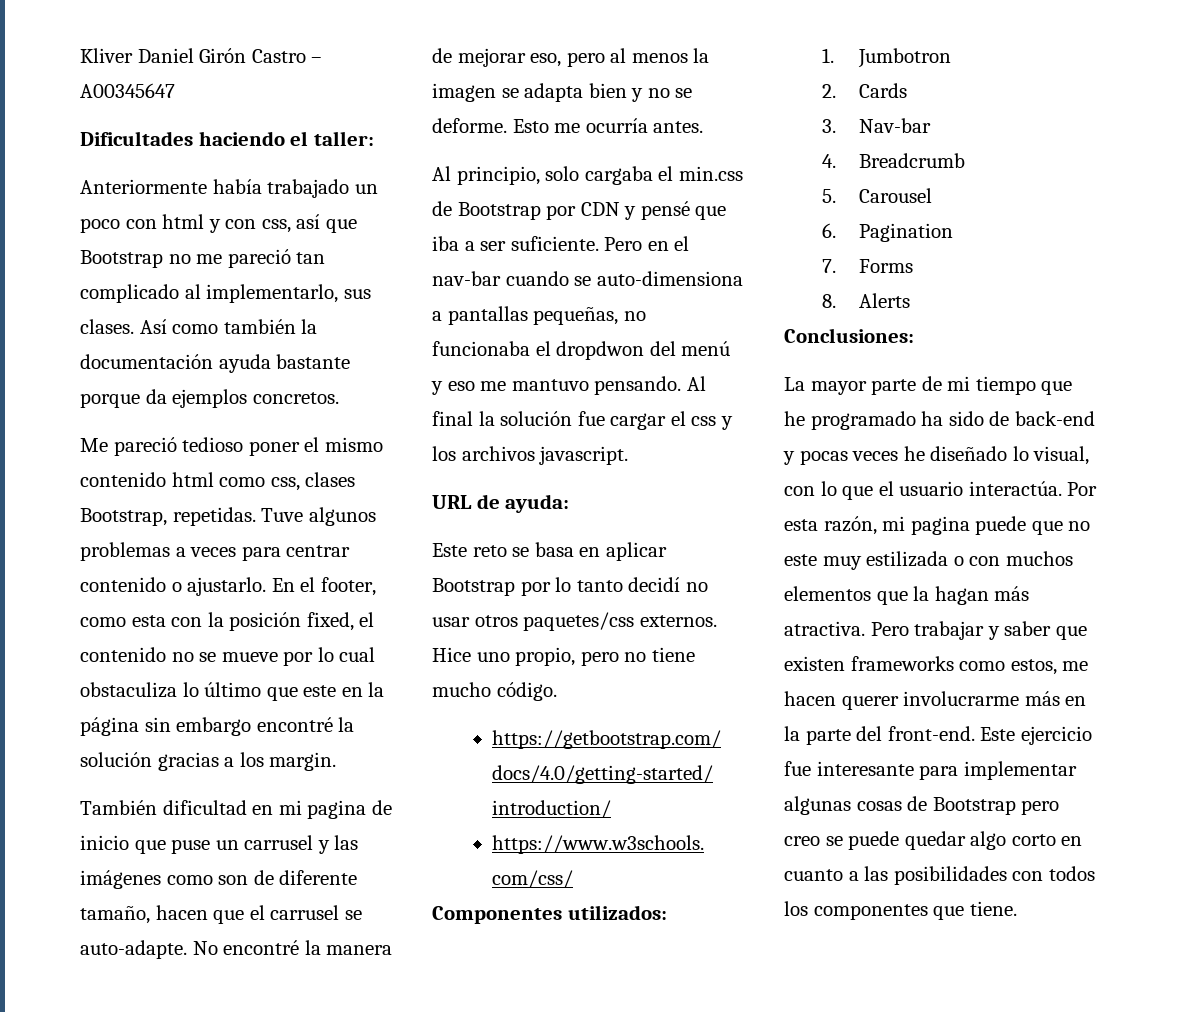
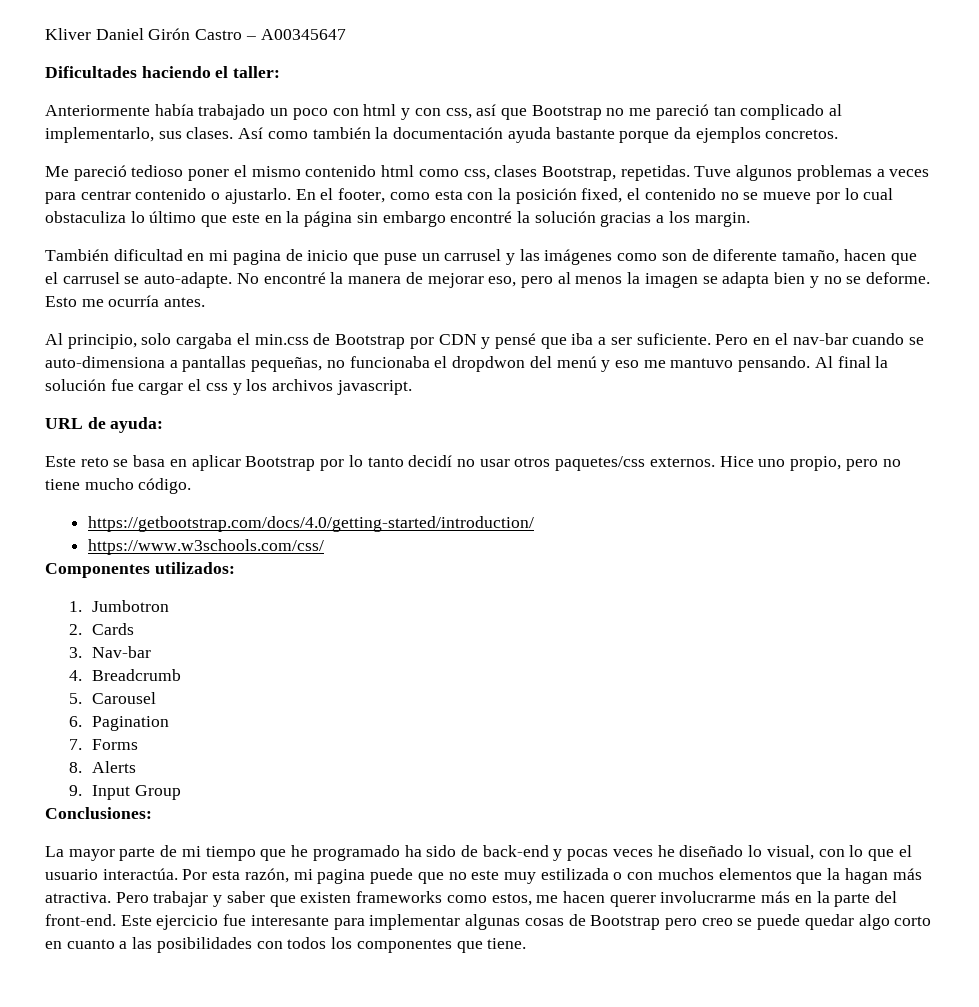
+ 9. Input Group

